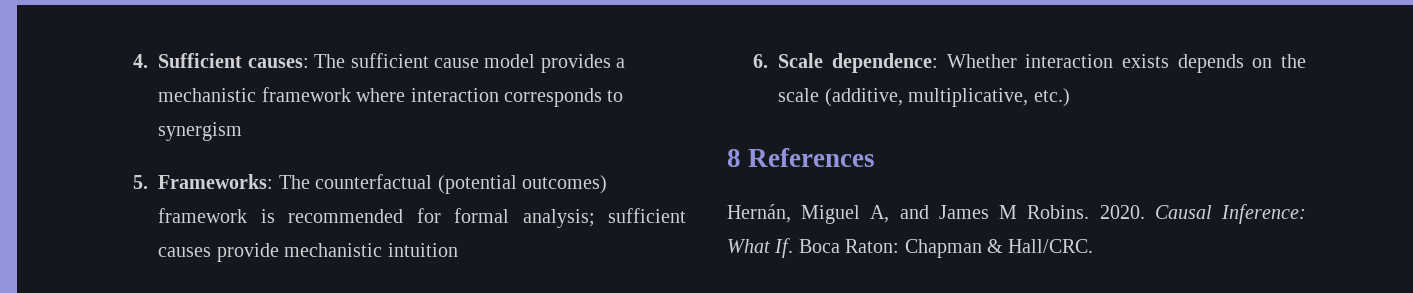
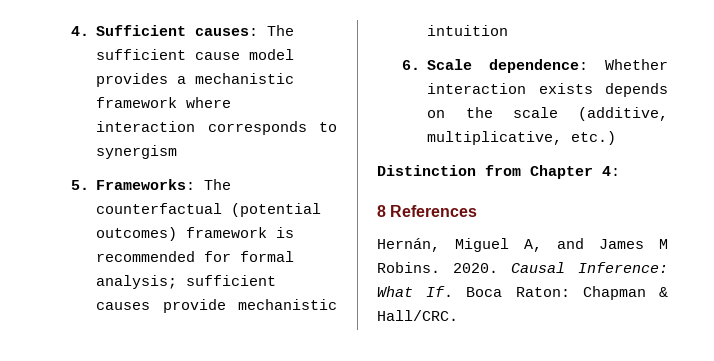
+ Distinction from Chapter 4:

